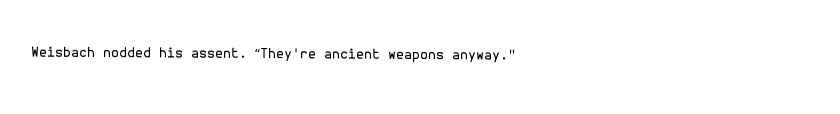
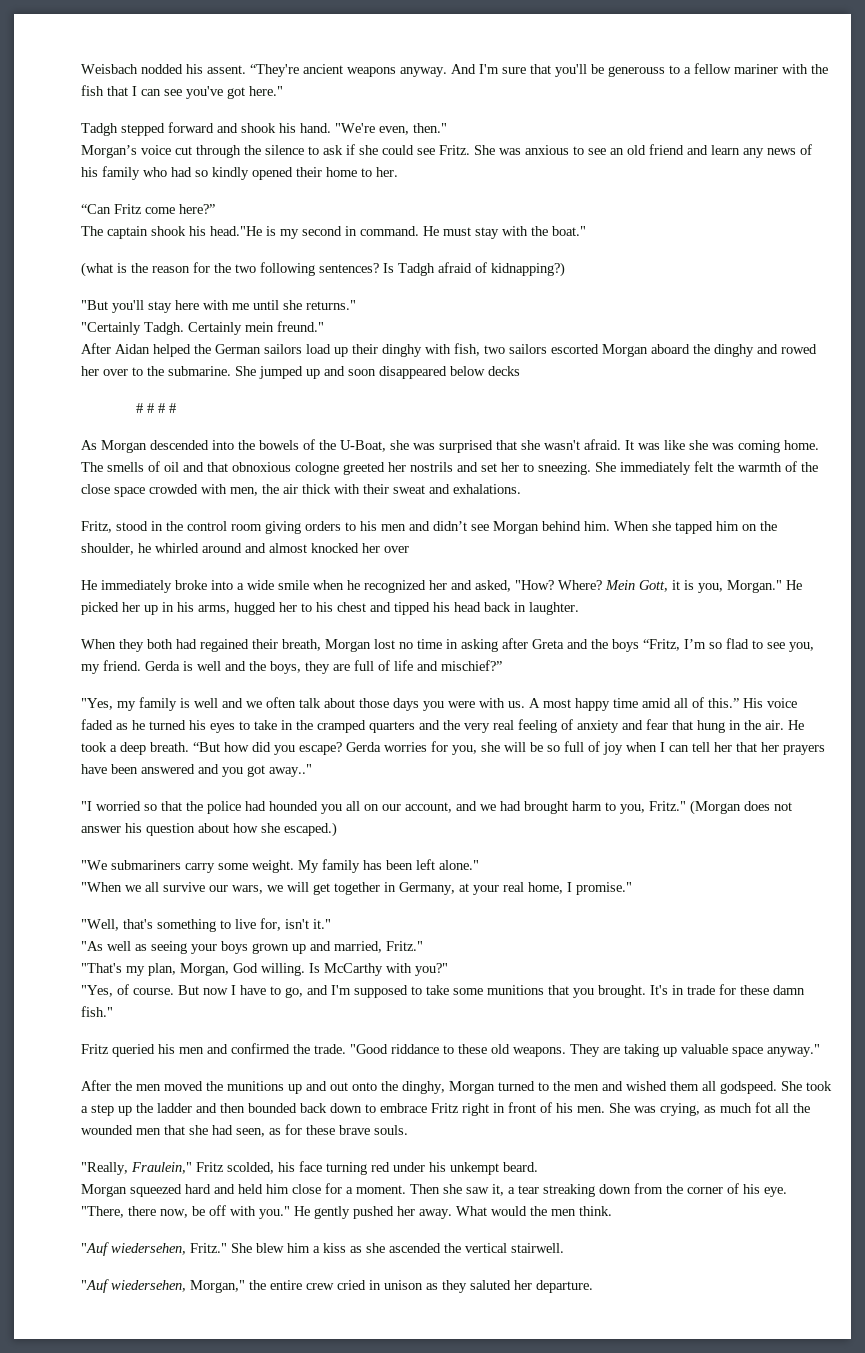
- “They're ancient weapons anyway."
+ “They're ancient weapons anyway. And I'm sure that you'll be generouss to a fellow mariner with the fish that I can see you've got here."
+ Tadgh stepped forward and shook his hand. "We're even, then."
+ Morgan’s voice cut through the silence to ask if she could see Fritz. She was anxious to see an old friend and learn any news of his family who had so kindly opened their home to her.
+ “Can Fritz come here?”
+ The captain shook his head."He is my second in command. He must stay with the boat."
+ (what is the reason for the two following sentences? Is Tadgh afraid of kidnapping?)
+ "But you'll stay here with me until she returns."
+ "Certainly Tadgh. Certainly mein freund."
+ After Aidan helped the German sailors load up their dinghy with fish, two sailors escorted Morgan aboard the dinghy and rowed her over to the submarine. She jumped up and soon disappeared below decks
+ # # # #
+ As Morgan descended into the bowels of the U-Boat, she was surprised that she wasn't afraid. It was like she was coming home. The smells of oil and that obnoxious cologne greeted her nostrils and set her to sneezing. She immediately felt the warmth of the close space crowded with men, the air thick with their sweat and exhalations.
+ Fritz, stood in the control room giving orders to his men and didn’t see Morgan behind him. When she tapped him on the shoulder, he whirled around and almost knocked her over
+ He immediately broke into a wide smile when he recognized her and asked, "How? Where? Mein Gott, it is you, Morgan." He picked her up in his arms, hugged her to his chest and tipped his head back in laughter.
+ When they both had regained their breath, Morgan lost no time in asking after Greta and the boys “Fritz, I’m so flad to see you, my friend. Gerda is well and the boys, they are full of life and mischief?”
+ "Yes, my family is well and we often talk about those days you were with us. A most happy time amid all of this.” His voice faded as he turned his eyes to take in the cramped quarters and the very real feeling of anxiety and fear that hung in the air. He took a deep breath. “But how did you escape? Gerda worries for you, she will be so full of joy when I can tell her that her prayers have been answered and you got away.."
+ "I worried so that the police had hounded you all on our account, and we had brought harm to you, Fritz." (Morgan does not answer his question about how she escaped.)
+ "We submariners carry some weight. My family has been left alone."
+ "When we all survive our wars, we will get together in Germany, at your real home, I promise."
+ "Well, that's something to live for, isn't it."
+ "As well as seeing your boys grown up and married, Fritz."
+ "That's my plan, Morgan, God willing. Is McCarthy with you?"
+ "Yes, of course. But now I have to go, and I'm supposed to take some munitions that you brought. It's in trade for these damn fish."
+ Fritz queried his men and confirmed the trade. "Good riddance to these old weapons. They are taking up valuable space anyway."
+ After the men moved the munitions up and out onto the dinghy, Morgan turned to the men and wished them all godspeed. She took a step up the ladder and then bounded back down to embrace Fritz right in front of his men. She was crying, as much fot all the wounded men that she had seen, as for these brave souls.
+ "Really, Fraulein," Fritz scolded, his face turning red under his unkempt beard.
+ Morgan squeezed hard and held him close for a moment. Then she saw it, a tear streaking down from the corner of his eye. "There, there now, be off with you." He gently pushed her away. What would the men think.
+ "Auf wiedersehen, Fritz." She blew him a kiss as she ascended the vertical stairwell.
+ "Auf wiedersehen, Morgan," the entire crew cried in unison as they saluted her departure.

